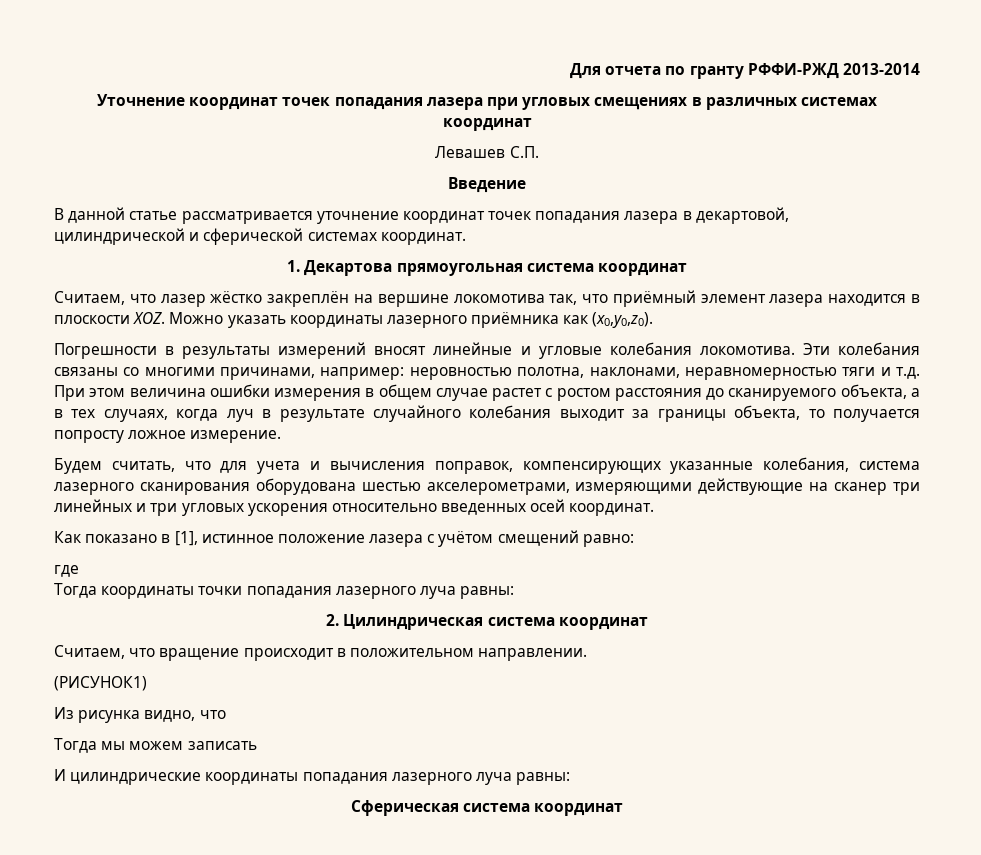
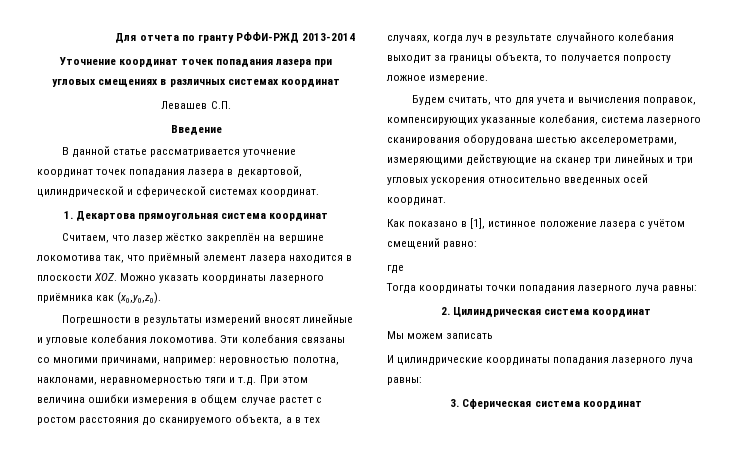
- Считаем, что вращение происходит в положительном направлении.
- (РИСУНОК1)
- Из рисунка видно, что
- Тогда мы можем записать
+ Мы можем записать
- Сферическая система координат
+ 3. Сферическая система координат

